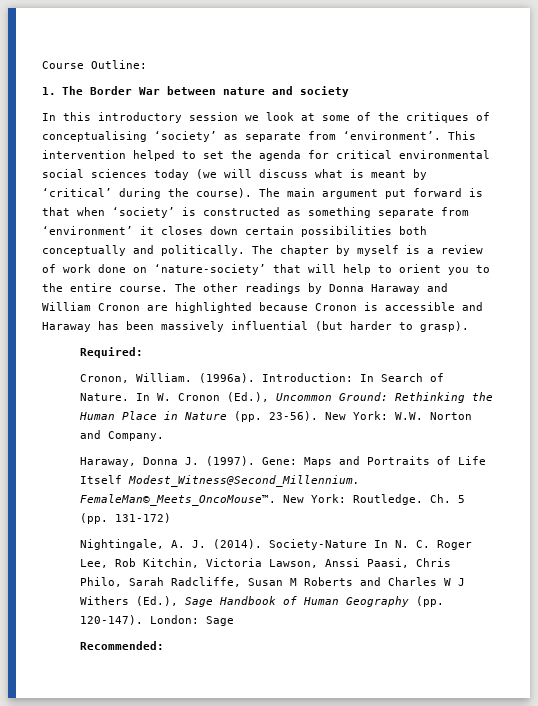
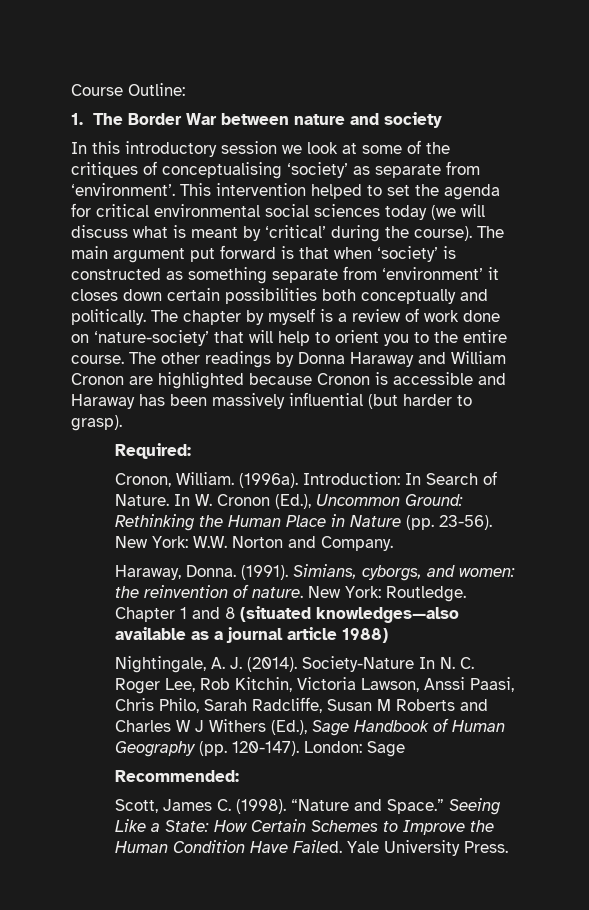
- Haraway, Donna J. (1997). Gene: Maps and Portraits of Life Itself Modest_Witness@Second_Millennium. FemaleMan©_Meets_OncoMouse™. New York: Routledge. Ch. 5 (pp. 131-172)
+ Haraway, Donna. (1991). Simians, cyborgs, and women: the reinvention of nature. New York: Routledge. Chapter 1 and 8 (situated knowledges—also available as a journal article 1988)
+ Scott, James C. (1998). “Nature and Space.” Seeing Like a State: How Certain Schemes to Improve the Human Condition Have Failed. Yale University Press.

